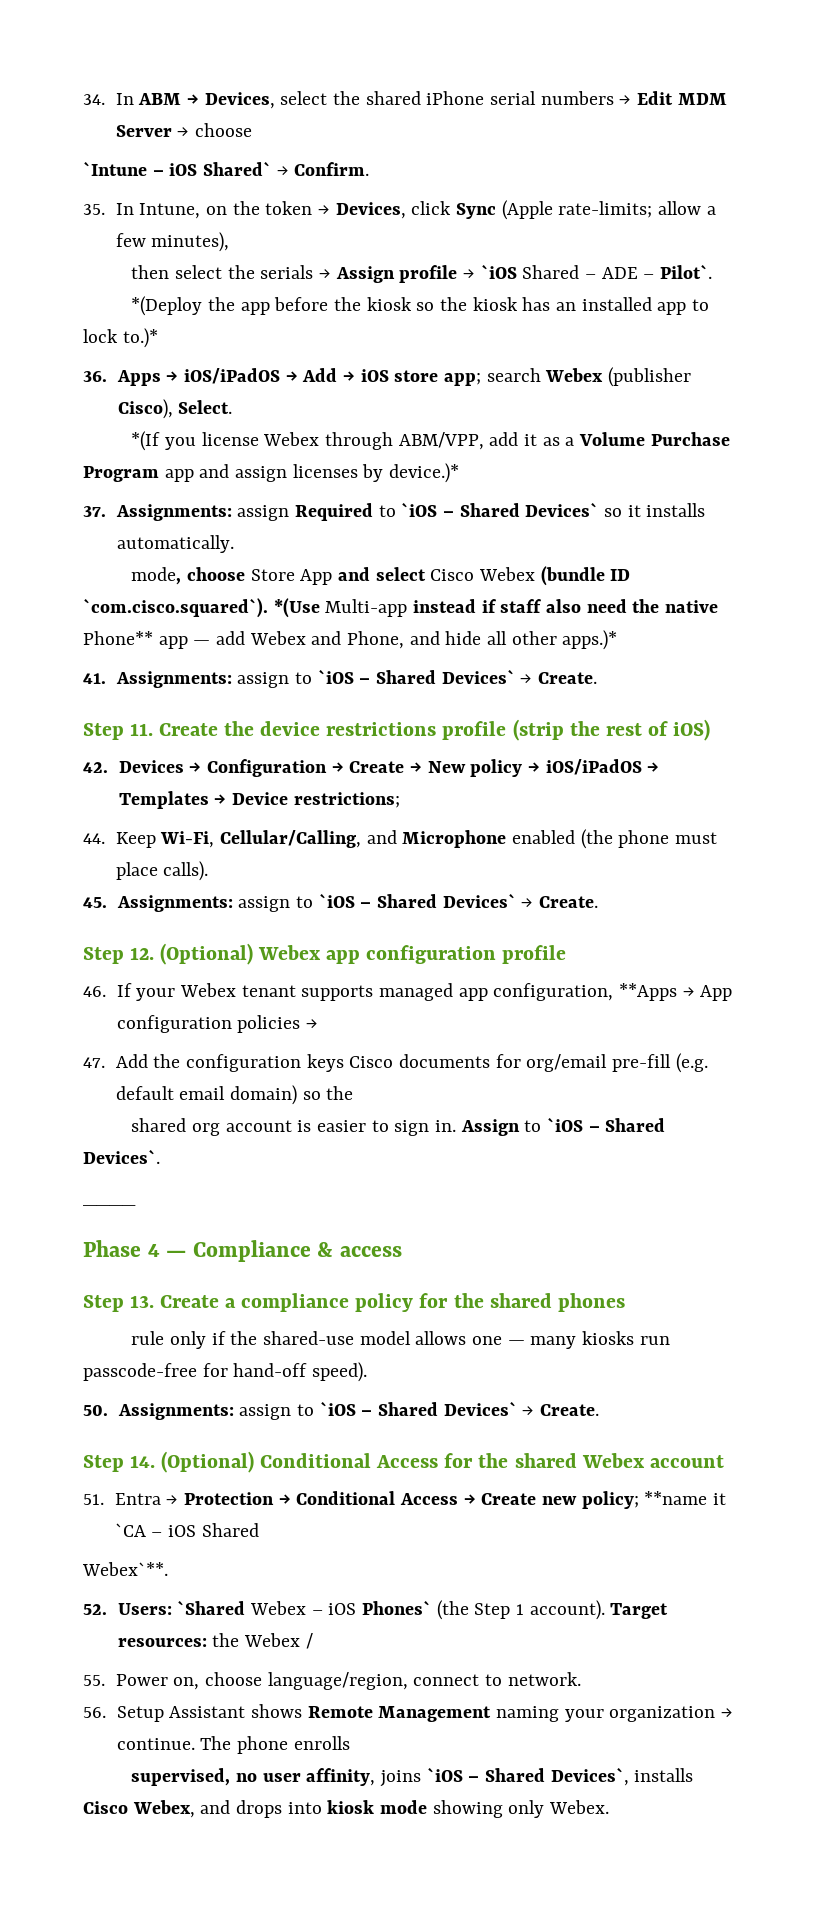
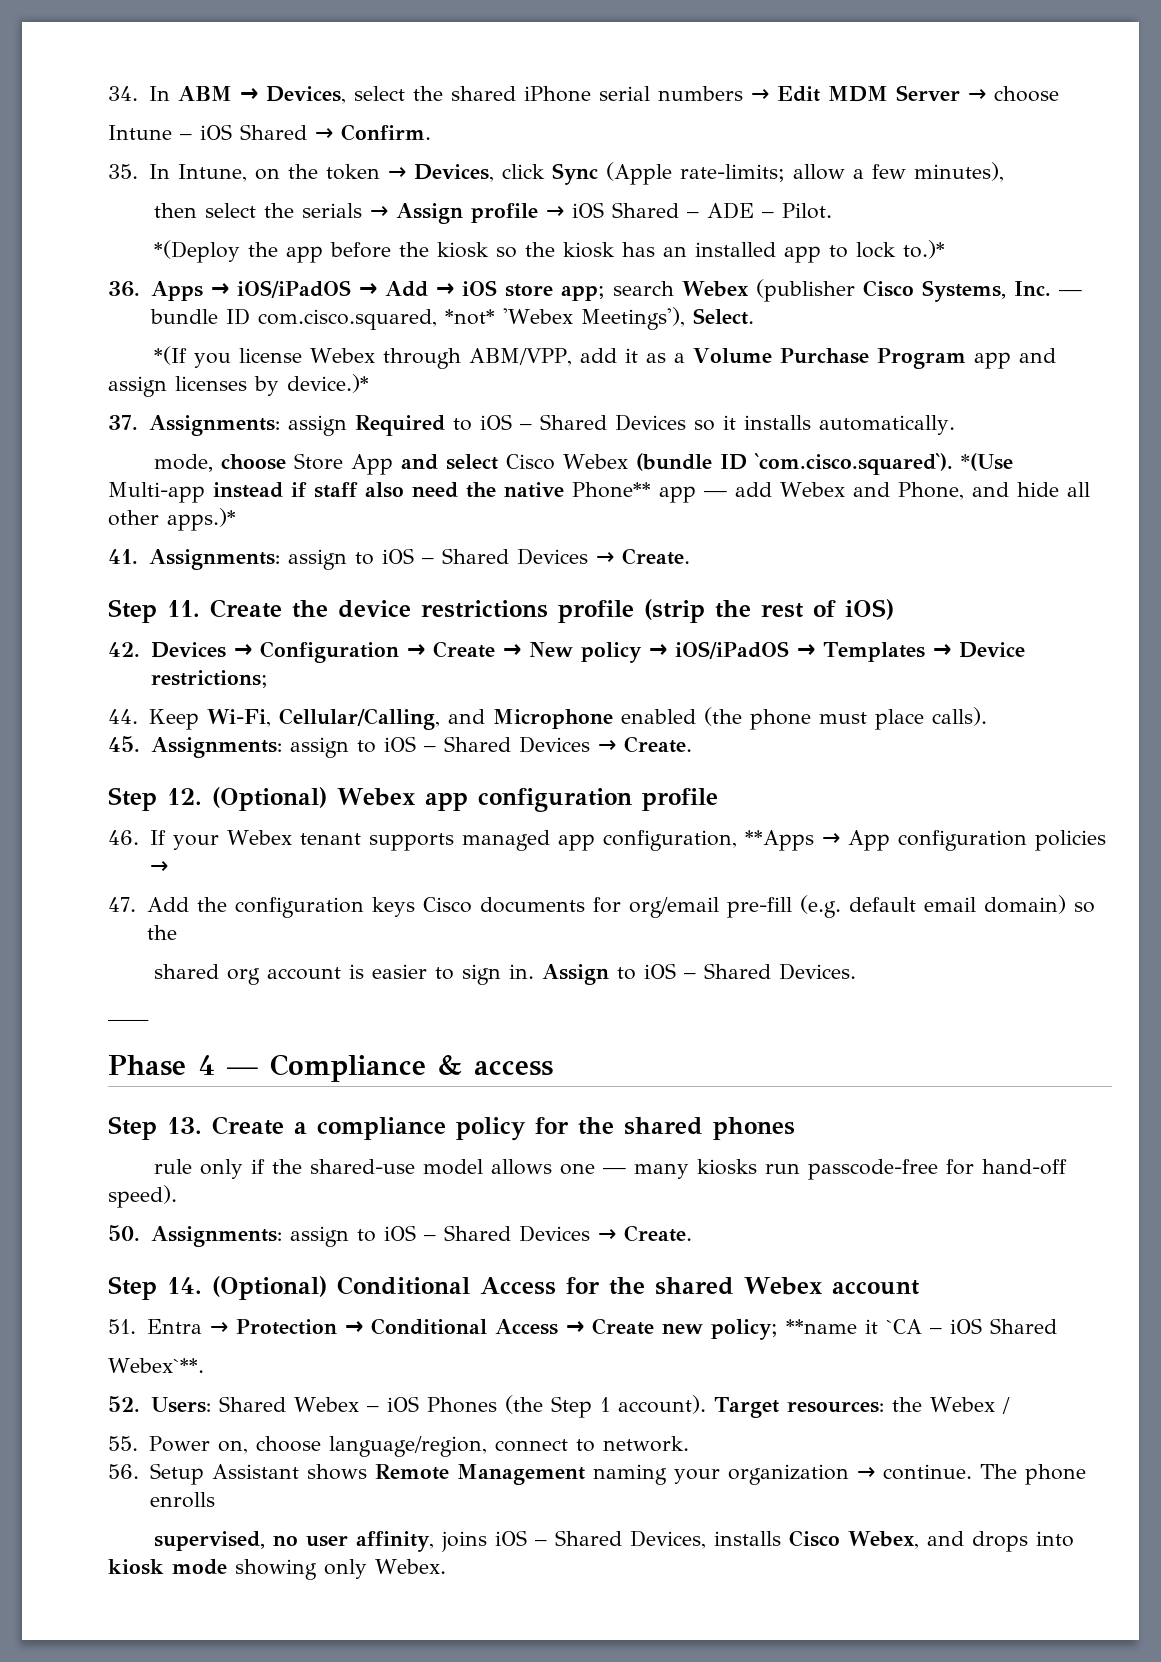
- `Intune – iOS Shared` → Confirm.
+ Intune – iOS Shared → Confirm.
- then select the serials → Assign profile → `iOS Shared – ADE – Pilot`.
+ then select the serials → Assign profile → iOS Shared – ADE – Pilot.
- 36. Apps → iOS/iPadOS → Add → iOS store app; search Webex (publisher Cisco), Select.
+ 36. Apps → iOS/iPadOS → Add → iOS store app; search Webex (publisher Cisco Systems, Inc. — bundle ID com.cisco.squared, *not* 'Webex Meetings'), Select.
- 37. Assignments: assign Required to `iOS – Shared Devices` so it installs automatically.
+ 37. Assignments: assign Required to iOS – Shared Devices so it installs automatically.
- 41. Assignments: assign to `iOS – Shared Devices` → Create.
+ 41. Assignments: assign to iOS – Shared Devices → Create.
- 45. Assignments: assign to `iOS – Shared Devices` → Create.
+ 45. Assignments: assign to iOS – Shared Devices → Create.
- Assign to `iOS – Shared Devices`.
+ Assign to iOS – Shared Devices.
- 50. Assignments: assign to `iOS – Shared Devices` → Create.
+ 50. Assignments: assign to iOS – Shared Devices → Create.
- 52. Users: `Shared Webex – iOS Phones` (the Step 1 account).
+ 52. Users: Shared Webex – iOS Phones (the Step 1 account).
- supervised, no user affinity, joins `iOS – Shared Devices`, installs Cisco Webex, and drops into kiosk mode showing only Webex.
+ supervised, no user affinity, joins iOS – Shared Devices, installs Cisco Webex, and drops into kiosk mode showing only Webex.

